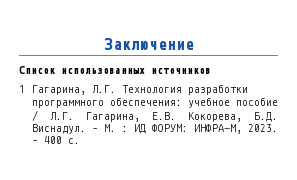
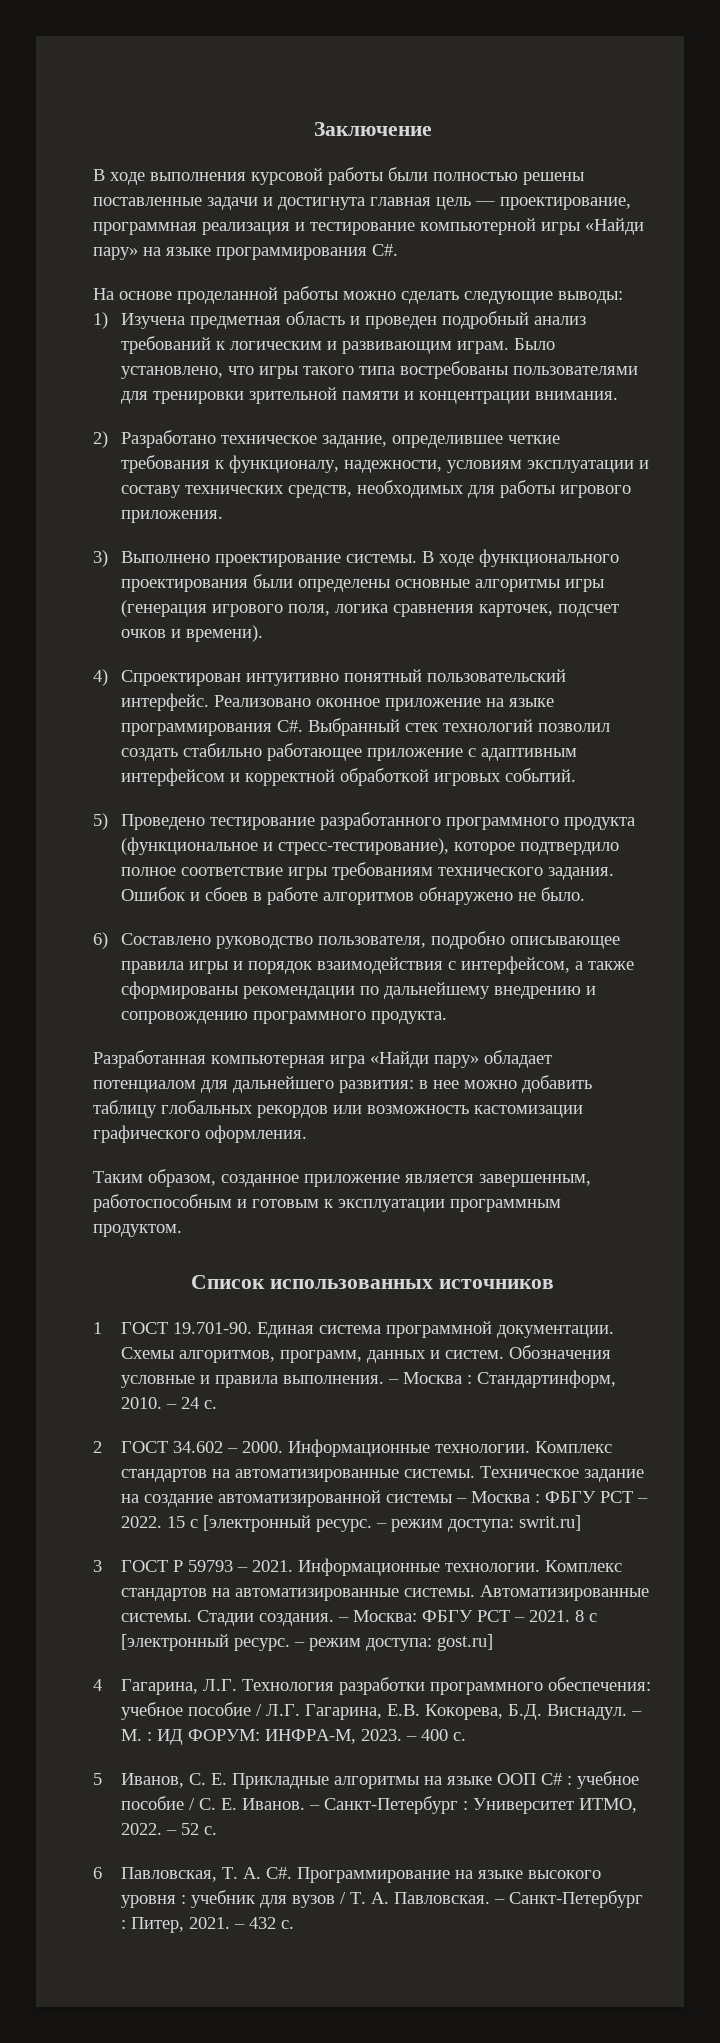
+ В ходе выполнения курсовой работы были полностью решены поставленные задачи и достигнута главная цель — проектирование, программная реализация и тестирование компьютерной игры «Найди пару» на языке программирования C#.
+ На основе проделанной работы можно сделать следующие выводы:
+ 1) Изучена предметная область и проведен подробный анализ требований к логическим и развивающим играм. Было установлено, что игры такого типа востребованы пользователями для тренировки зрительной памяти и концентрации внимания.
+ 2) Разработано техническое задание, определившее четкие требования к функционалу, надежности, условиям эксплуатации и составу технических средств, необходимых для работы игрового приложения.
+ 3) Выполнено проектирование системы. В ходе функционального проектирования были определены основные алгоритмы игры (генерация игрового поля, логика сравнения карточек, подсчет очков и времени).
+ 4) Спроектирован интуитивно понятный пользовательский интерфейс. Реализовано оконное приложение на языке программирования C#. Выбранный стек технологий позволил создать стабильно работающее приложение с адаптивным интерфейсом и корректной обработкой игровых событий.
+ 5) Проведено тестирование разработанного программного продукта (функциональное и стресс-тестирование), которое подтвердило полное соответствие игры требованиям технического задания. Ошибок и сбоев в работе алгоритмов обнаружено не было.
+ 6) Составлено руководство пользователя, подробно описывающее правила игры и порядок взаимодействия с интерфейсом, а также сформированы рекомендации по дальнейшему внедрению и сопровождению программного продукта.
+ Разработанная компьютерная игра «Найди пару» обладает потенциалом для дальнейшего развития: в нее можно добавить таблицу глобальных рекордов или возможность кастомизации графического оформления.
+ Таким образом, созданное приложение является завершенным, работоспособным и готовым к эксплуатации программным продуктом.
  Список использованных источников
- 1 Гагарина, Л.Г. Технология разработки программного обеспечения: учебное пособие / Л.Г. Гагарина, Е.В. Кокорева, Б.Д. Виснадул.
+ 1 ГОСТ 19.701-90. Единая система программной документации. Схемы алгоритмов, программ, данных и систем. Обозначения условные и правила выполнения. – Москва : Стандартинформ, 2010. – 24 с.
+ 2 ГОСТ 34.602 – 2000. Информационные технологии. Комплекс стандартов на автоматизированные системы. Техническое задание на создание автоматизированной системы – Москва : ФБГУ РСТ – 2022. 15 с [электронный ресурс. – режим доступа: swrit.ru]
+ 3 ГОСТ Р 59793 – 2021. Информационные технологии. Комплекс стандартов на автоматизированные системы. Автоматизированные системы. Стадии создания. – Москва: ФБГУ РСТ – 2021. 8 с [электронный ресурс. – режим доступа: gost.ru]
+ 4 Гагарина, Л.Г. Технология разработки программного обеспечения: учебное пособие / Л.Г. Гагарина, Е.В. Кокорева, Б.Д. Виснадул.
+ 5 Иванов, С. Е. Прикладные алгоритмы на языке ООП C# : учебное пособие / С. Е. Иванов. – Санкт-Петербург : Университет ИТМО, 2022. – 52 с.
+ 6 Павловская, Т. А. C#. Программирование на языке высокого уровня : учебник для вузов / Т. А. Павловская. – Санкт-Петербург : Питер, 2021. – 432 с.

